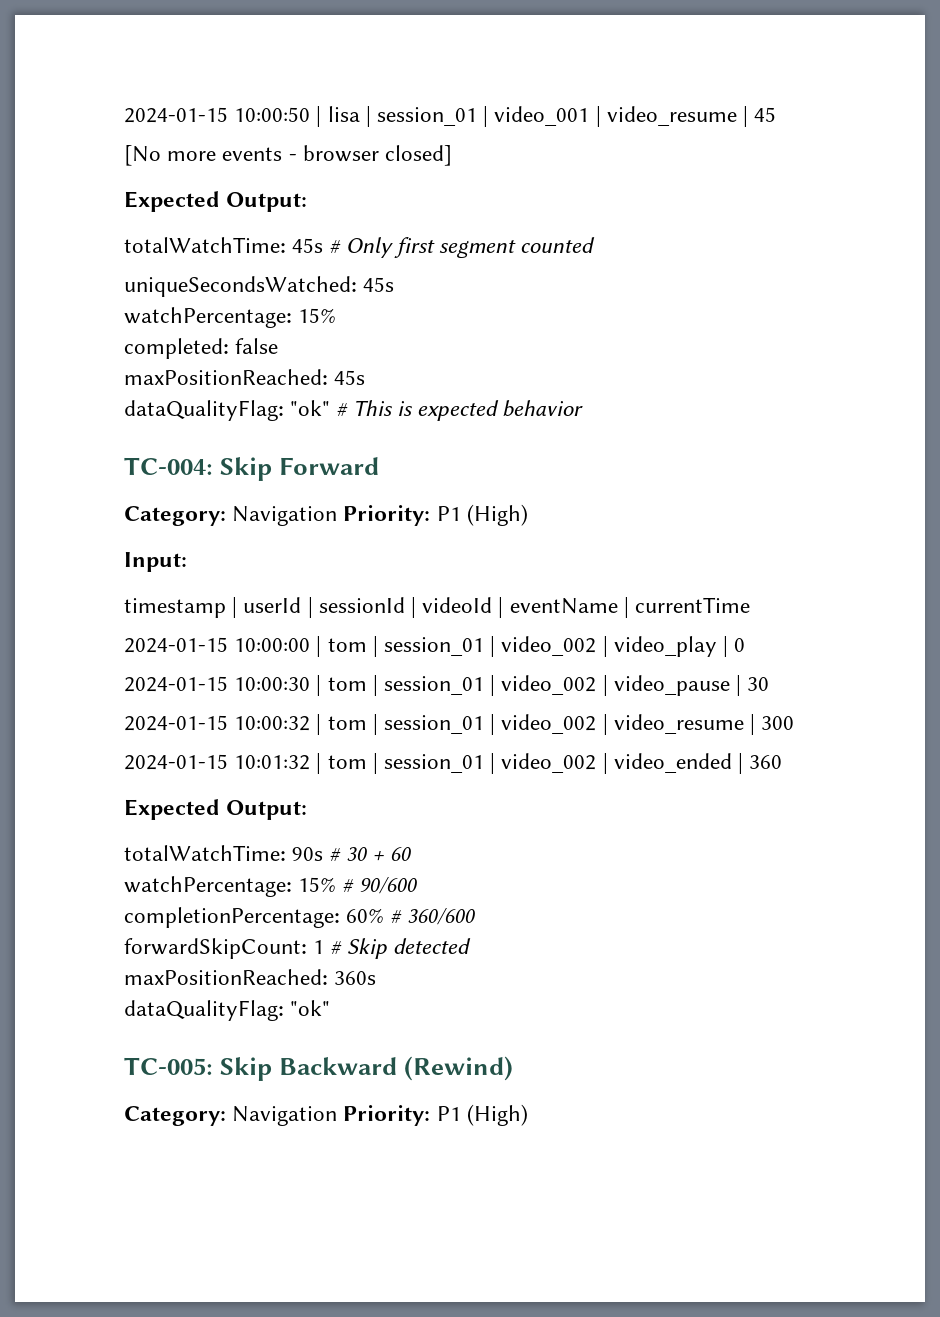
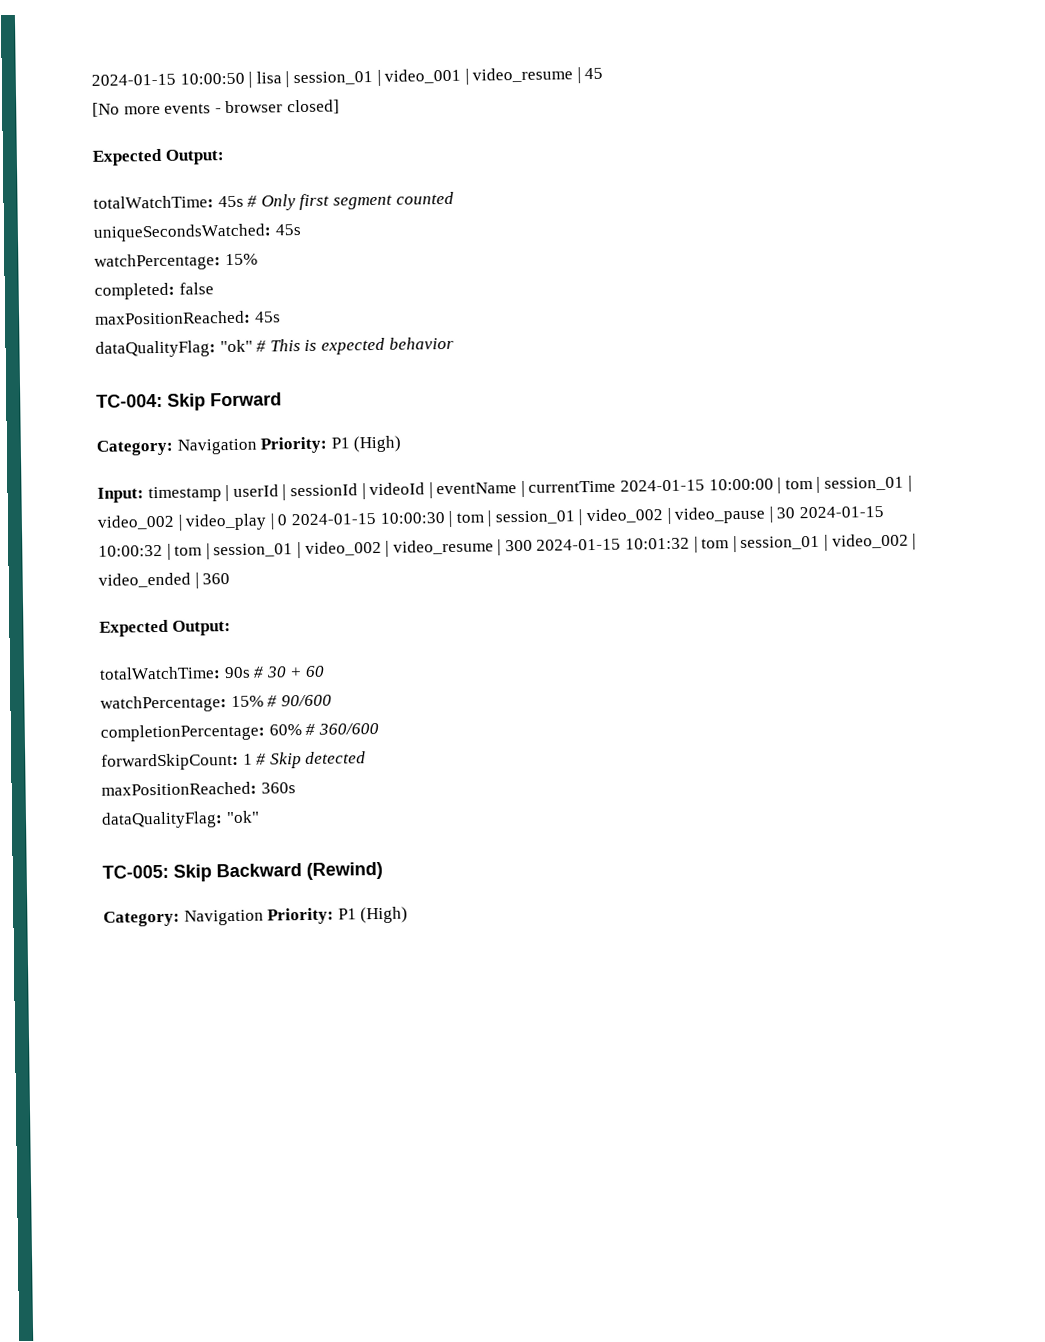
- Input:
- timestamp | userId | sessionId | videoId | eventName | currentTime
- 2024-01-15 10:00:00 | tom | session_01 | video_002 | video_play | 0
- 2024-01-15 10:00:30 | tom | session_01 | video_002 | video_pause | 30
- 2024-01-15 10:00:32 | tom | session_01 | video_002 | video_resume | 300
- 2024-01-15 10:01:32 | tom | session_01 | video_002 | video_ended | 360
+ Input: timestamp | userId | sessionId | videoId | eventName | currentTime 2024-01-15 10:00:00 | tom | session_01 | video_002 | video_play | 0 2024-01-15 10:00:30 | tom | session_01 | video_002 | video_pause | 30 2024-01-15 10:00:32 | tom | session_01 | video_002 | video_resume | 300 2024-01-15 10:01:32 | tom | session_01 | video_002 | video_ended | 360

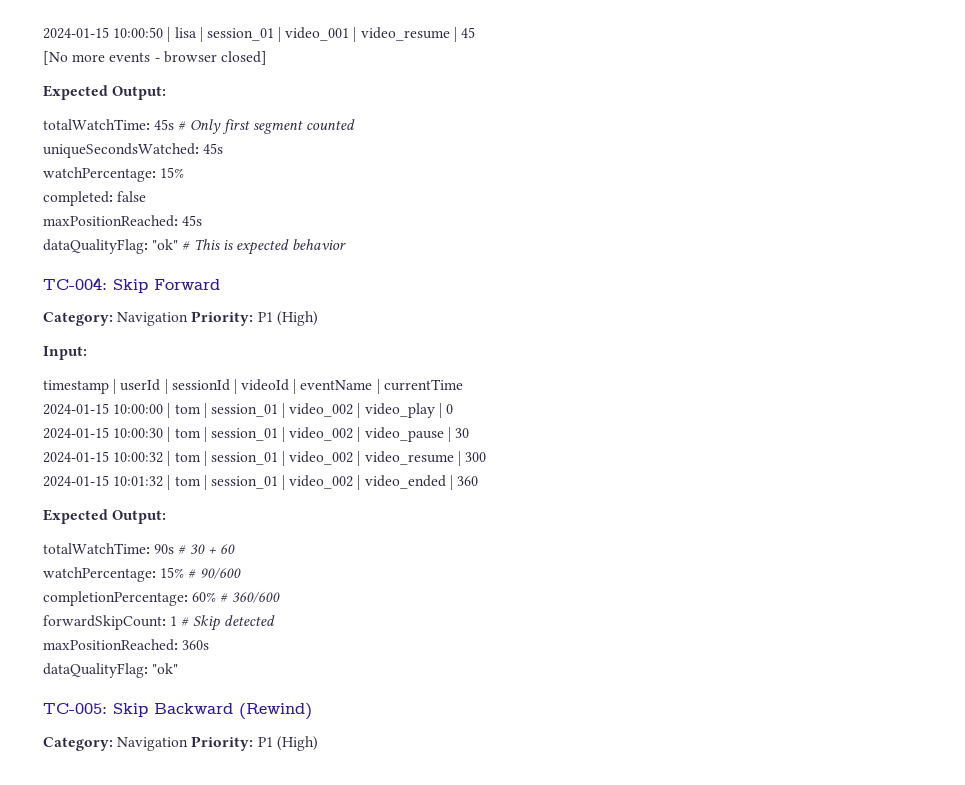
- Input: timestamp | userId | sessionId | videoId | eventName | currentTime 2024-01-15 10:00:00 | tom | session_01 | video_002 | video_play | 0 2024-01-15 10:00:30 | tom | session_01 | video_002 | video_pause | 30 2024-01-15 10:00:32 | tom | session_01 | video_002 | video_resume | 300 2024-01-15 10:01:32 | tom | session_01 | video_002 | video_ended | 360
+ Input:
+ timestamp | userId | sessionId | videoId | eventName | currentTime
+ 2024-01-15 10:00:00 | tom | session_01 | video_002 | video_play | 0
+ 2024-01-15 10:00:30 | tom | session_01 | video_002 | video_pause | 30
+ 2024-01-15 10:00:32 | tom | session_01 | video_002 | video_resume | 300
+ 2024-01-15 10:01:32 | tom | session_01 | video_002 | video_ended | 360

